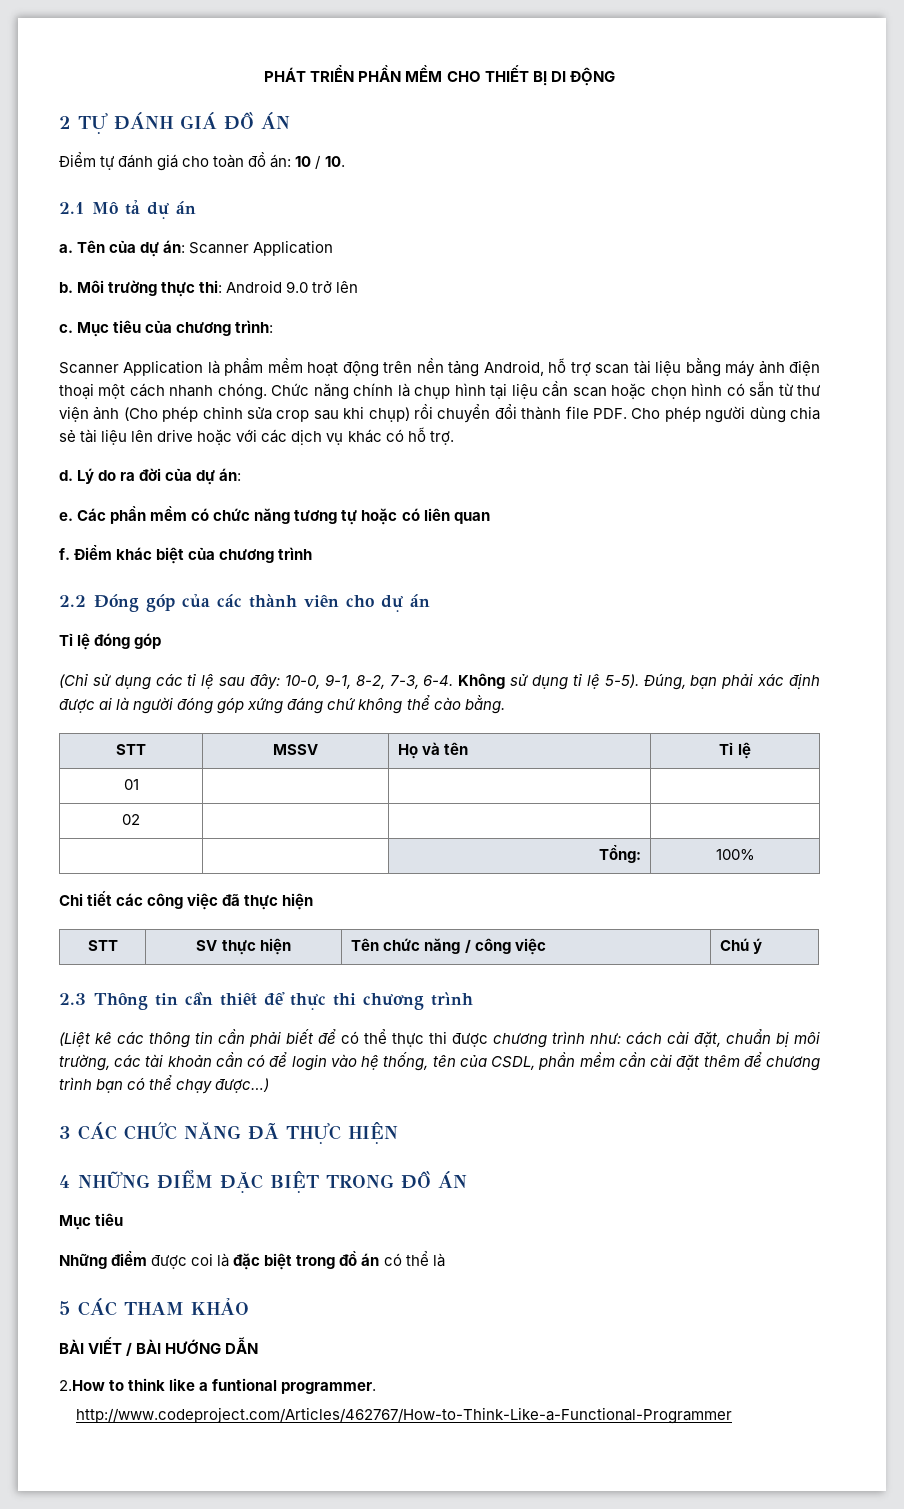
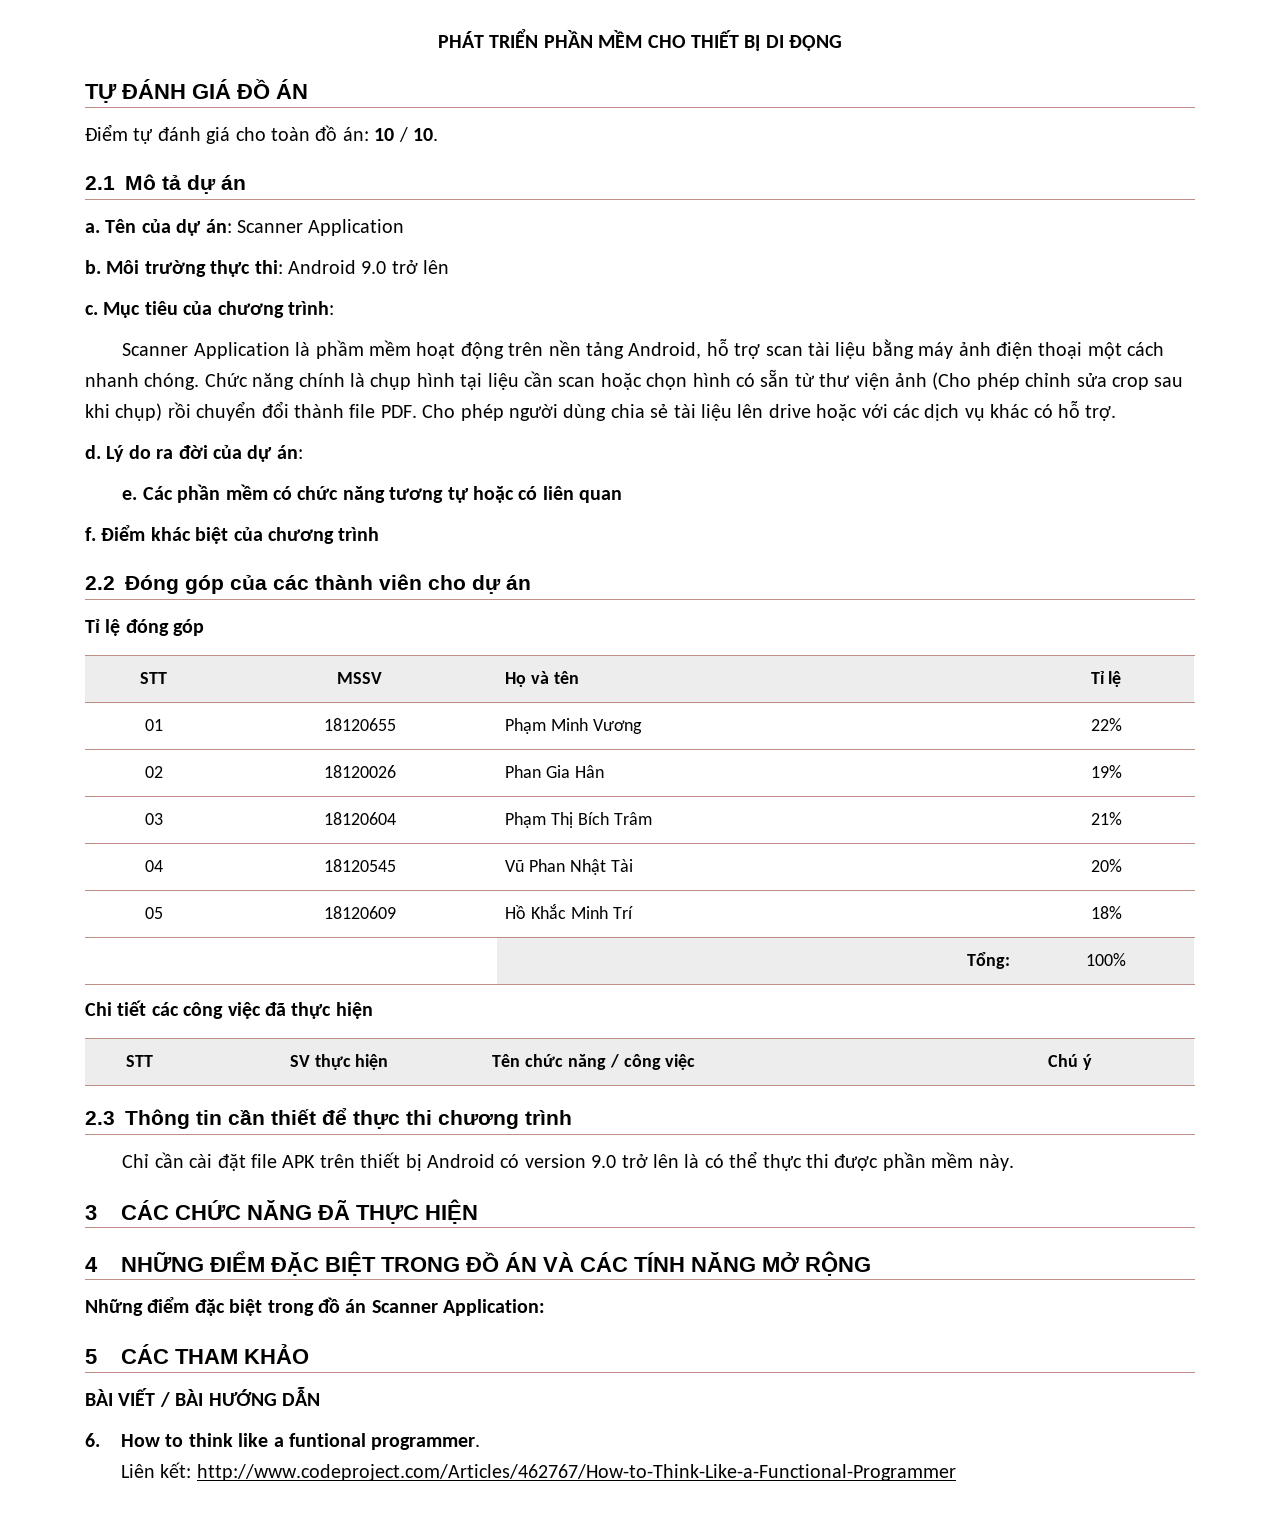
- 2 TỰ ĐÁNH GIÁ ĐỒ ÁN
+ TỰ ĐÁNH GIÁ ĐỒ ÁN
- (Chỉ sử dụng các tỉ lệ sau đây: 10-0, 9-1, 8-2, 7-3, 6-4. Không sử dụng tỉ lệ 5-5). Đúng, bạn phải xác định được ai là người đóng góp xứng đáng chứ không thể cào bằng.
- 01 | | |
- 02 | | |
+ 01 | 18120655 | Phạm Minh Vương | 22%
+ 02 | 18120026 | Phan Gia Hân | 19%
+ 03 | 18120604 | Phạm Thị Bích Trâm | 21%
+ 04 | 18120545 | Vũ Phan Nhật Tài | 20%
+ 05 | 18120609 | Hồ Khắc Minh Trí | 18%
- (Liệt kê các thông tin cần phải biết để có thể thực thi được chương trình như: cách cài đặt, chuẩn bị môi trường, các tài khoản cần có để login vào hệ thống, tên của CSDL, phần mềm cần cài đặt thêm để chương trình bạn có thể chạy được…)
+ Chỉ cần cài đặt file APK trên thiết bị Android có version 9.0 trở lên là có thể thực thi được phần mềm này.
- 4 NHỮNG ĐIỂM ĐẶC BIỆT TRONG ĐỒ ÁN
- Mục tiêu
+ 4 NHỮNG ĐIỂM ĐẶC BIỆT TRONG ĐỒ ÁN VÀ CÁC TÍNH NĂNG MỞ RỘNG
- Những điểm được coi là đặc biệt trong đồ án có thể là
+ Những điểm đặc biệt trong đồ án Scanner Application:
- 2.How to think like a funtional programmer.
+ 6. How to think like a funtional programmer.
- http://www.codeproject.com/Articles/462767/How-to-Think-Like-a-Functional-Programmer
+ Liên kết: http://www.codeproject.com/Articles/462767/How-to-Think-Like-a-Functional-Programmer

